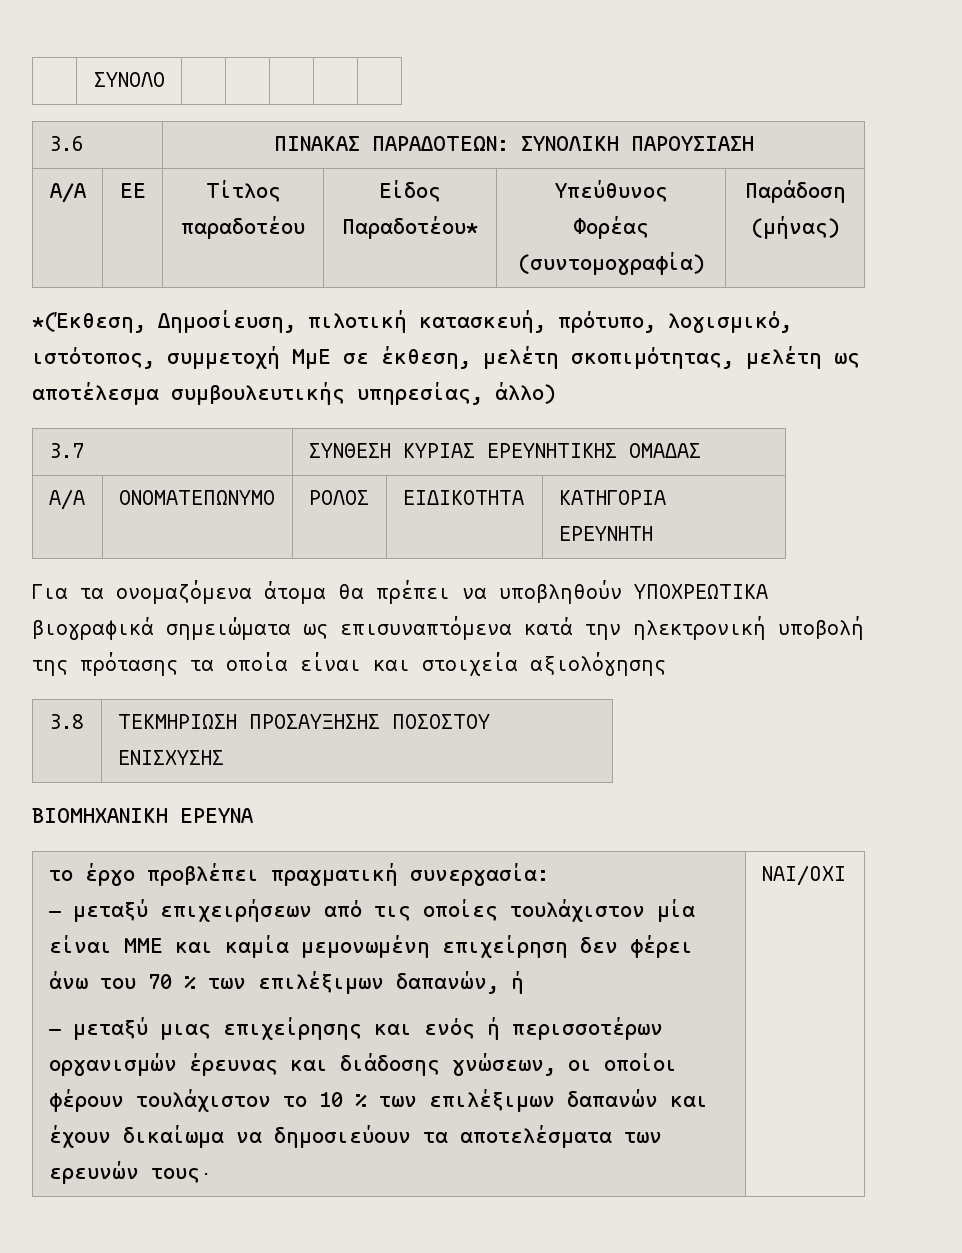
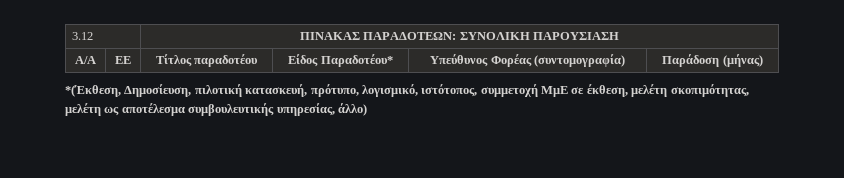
- | ΣΥΝΟΛΟ | | | | |
- 3.6 | ΠΙΝΑΚΑΣ ΠΑΡΑΔΟΤΕΩΝ: ΣΥΝΟΛΙΚΗ ΠΑΡΟΥΣΙΑΣΗ
+ 3.12 | ΠΙΝΑΚΑΣ ΠΑΡΑΔΟΤΕΩΝ: ΣΥΝΟΛΙΚΗ ΠΑΡΟΥΣΙΑΣΗ
- 3.7 | ΣΥΝΘΕΣΗ ΚΥΡΙΑΣ ΕΡΕΥΝΗΤΙΚΗΣ ΟΜΑΔΑΣ
- Α/Α | ΟΝΟΜΑΤΕΠΩΝΥΜΟ | ΡΟΛΟΣ | ΕΙΔΙΚΟΤΗΤΑ | ΚΑΤΗΓΟΡΙΑ ΕΡΕΥΝΗΤΗ
- Για τα ονομαζόμενα άτομα θα πρέπει να υποβληθούν ΥΠΟΧΡΕΩΤΙΚΑ βιογραφικά σημειώματα ως επισυναπτόμενα κατά την ηλεκτρονική υποβολή της πρότασης τα οποία είναι και στοιχεία αξιολόγησης
- 3.8 | ΤΕΚΜΗΡΙΩΣΗ ΠΡΟΣΑΥΞΗΣΗΣ ΠΟΣΟΣΤΟΥ ΕΝΙΣΧΥΣΗΣ
- ΒΙΟΜΗΧΑΝΙΚΗ ΕΡΕΥΝΑ
- το έργο προβλέπει πραγματική συνεργασία:
- — μεταξύ επιχειρήσεων από τις οποίες τουλάχιστον μία είναι ΜΜΕ και καμία μεμονωμένη επιχείρηση δεν φέρει άνω του 70 % των επιλέξιμων δαπανών, ή
- — μεταξύ μιας επιχείρησης και ενός ή περισσοτέρων οργανισμών έρευνας και διάδοσης γνώσεων, οι οποίοι φέρουν τουλάχιστον το 10 % των επιλέξιμων δαπανών και έχουν δικαίωμα να δημοσιεύουν τα αποτελέσματα των ερευνών τους· | NAI/OXI

